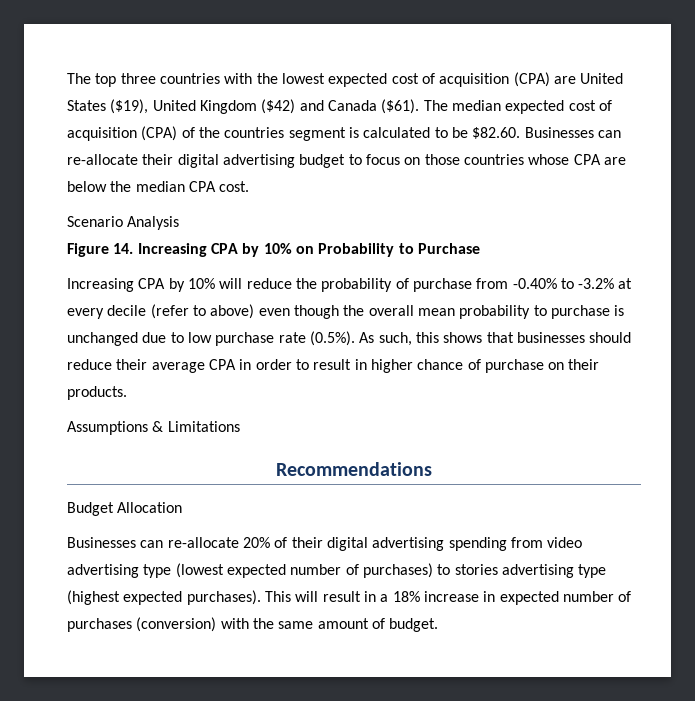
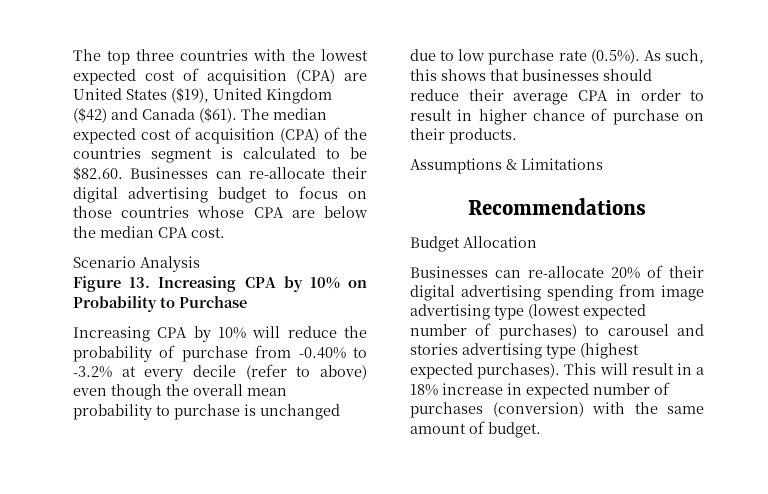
- Figure 14. Increasing CPA by 10% on Probability to Purchase
+ Figure 13. Increasing CPA by 10% on Probability to Purchase
- Businesses can re-allocate 20% of their digital advertising spending from video advertising type (lowest expected number of purchases) to stories advertising type (highest expected purchases).
+ Businesses can re-allocate 20% of their digital advertising spending from image advertising type (lowest expected number of purchases) to carousel and stories advertising type (highest expected purchases).

